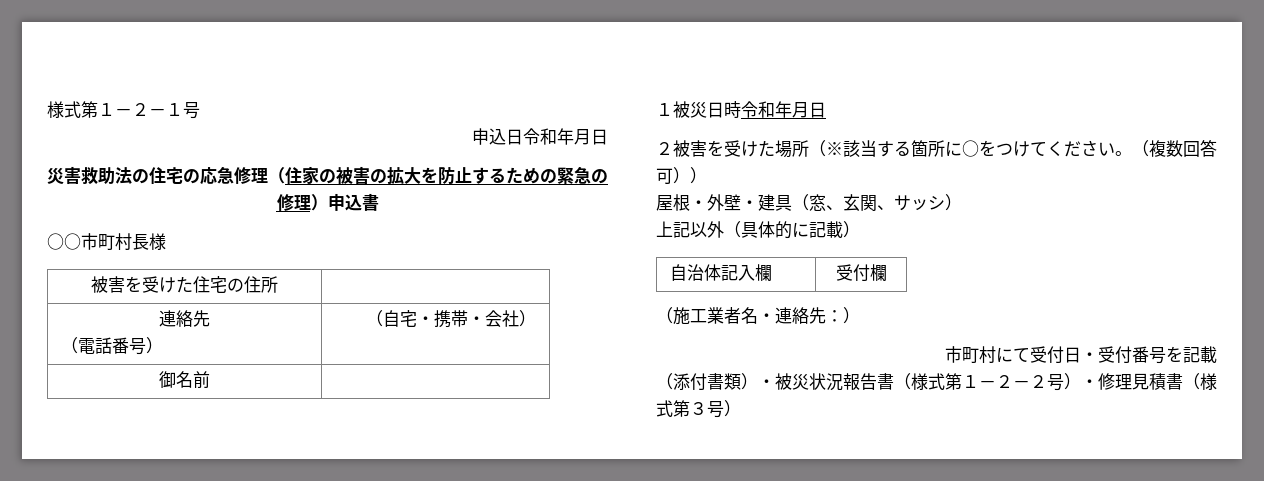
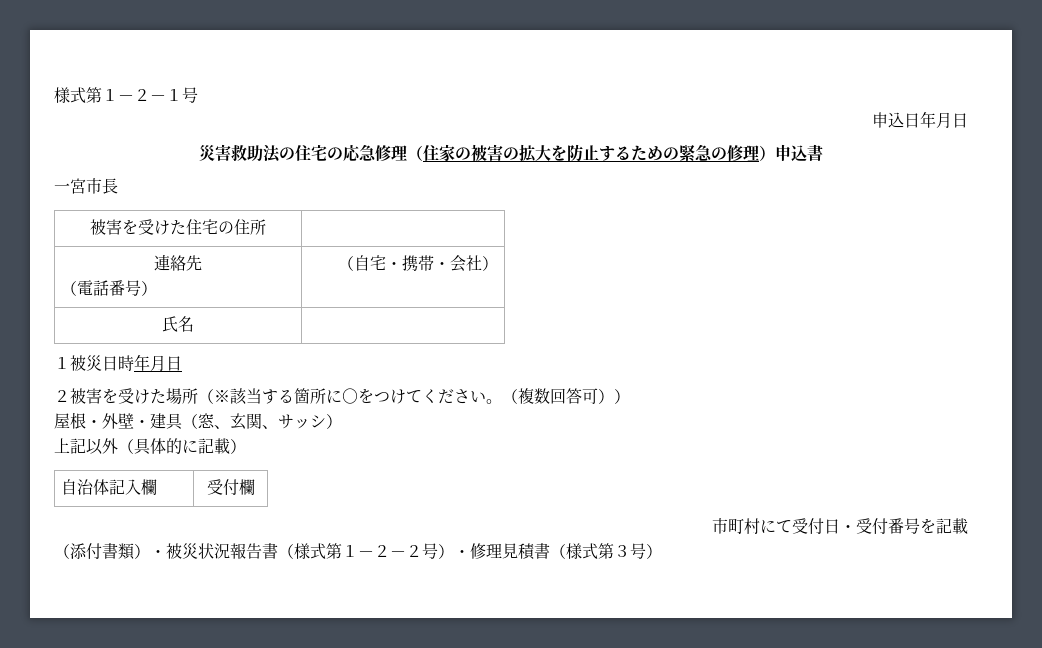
- 申込日令和年月日
+ 申込日年月日
- ○○市町村長様
+ 一宮市長
- 御名前 |
+ 氏名 |
- １被災日時令和年月日
+ １被災日時年月日
- （施工業者名・連絡先：）

